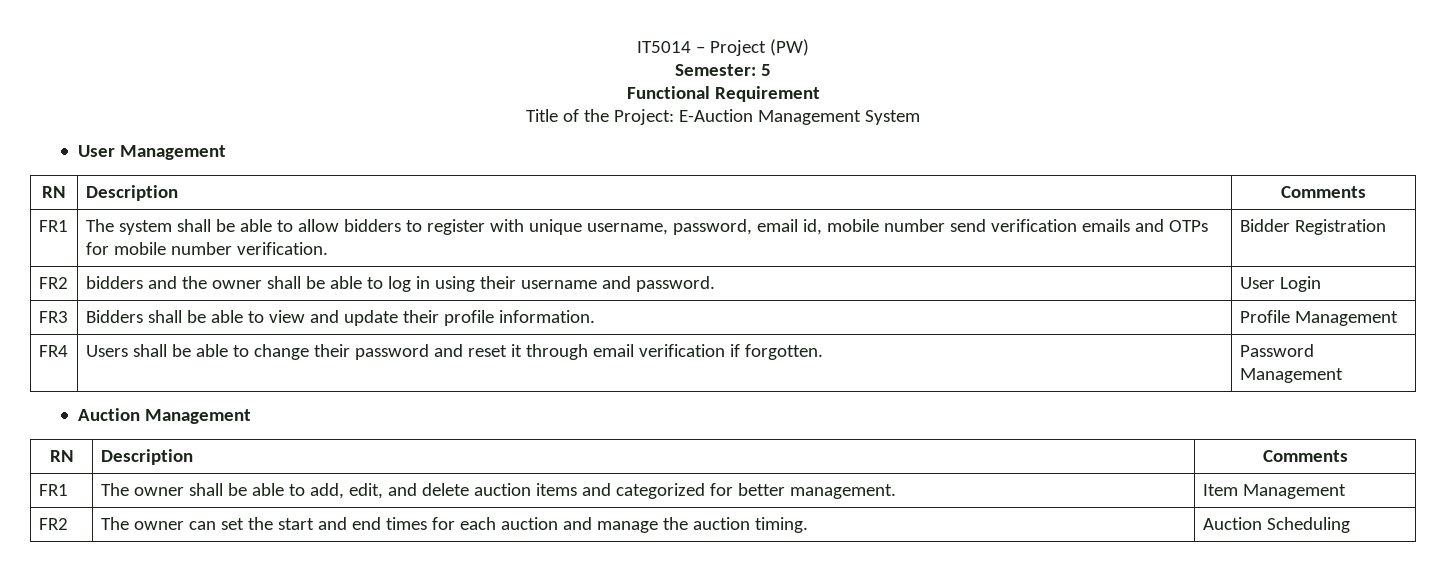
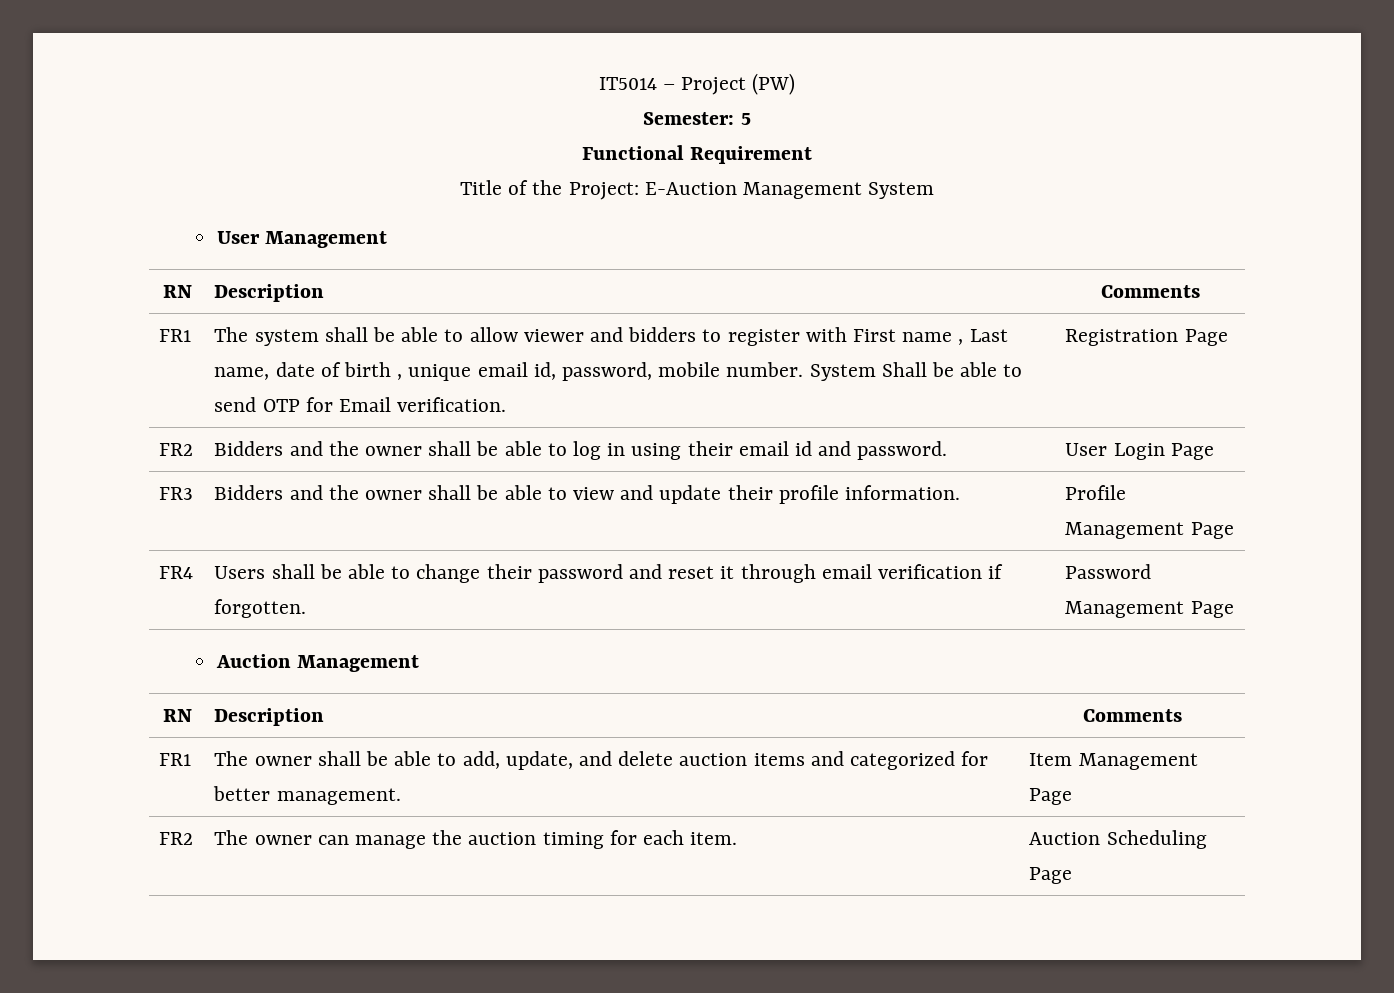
- The system shall be able to allow bidders to register with unique username, password, email id, mobile number send verification emails and OTPs for mobile number verification.
+ The system shall be able to allow viewer and bidders to register with First name , Last name, date of birth , unique email id, password, mobile number. System Shall be able to send OTP for Email verification.
- Bidder Registration
- FR2 | bidders and the owner shall be able to log in using their username and password. | User Login
+ Registration Page
+ FR2 | Bidders and the owner shall be able to log in using their email id and password. | User Login Page
- FR3 | Bidders shall be able to view and update their profile information. | Profile Management
+ FR3 | Bidders and the owner shall be able to view and update their profile information. | Profile Management Page
- FR4 | Users shall be able to change their password and reset it through email verification if forgotten. | Password Management
+ FR4 | Users shall be able to change their password and reset it through email verification if forgotten. | Password Management Page
- FR1 | The owner shall be able to add, edit, and delete auction items and categorized for better management. | Item Management
+ FR1 | The owner shall be able to add, update, and delete auction items and categorized for better management. | Item Management Page
- FR2 | The owner can set the start and end times for each auction and manage the auction timing. | Auction Scheduling
+ FR2 | The owner can manage the auction timing for each item. | Auction Scheduling Page

